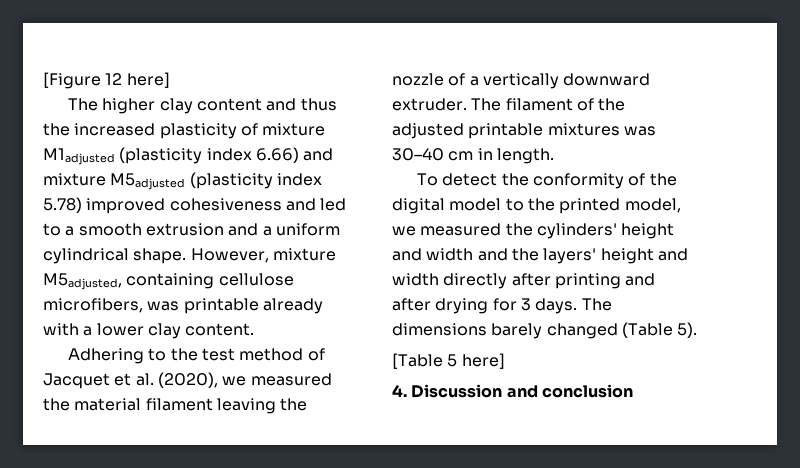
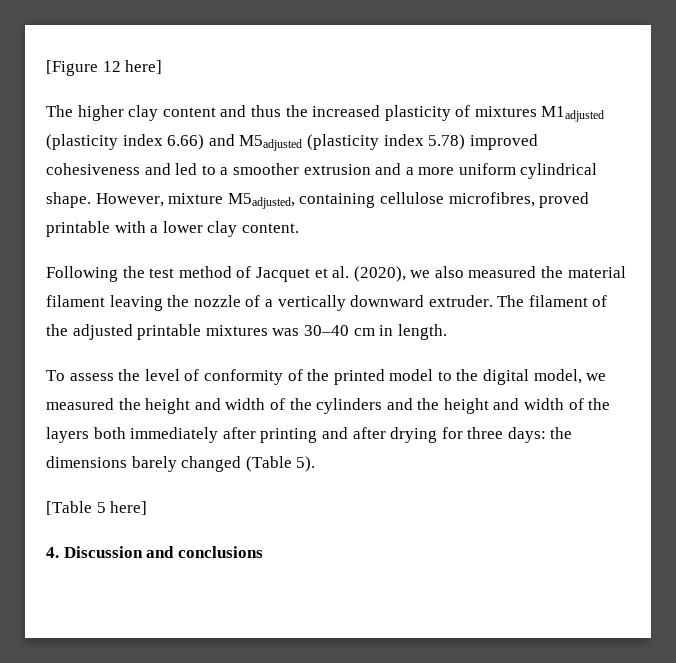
- The higher clay content and thus the increased plasticity of mixture M1adjusted (plasticity index 6.66) and mixture M5adjusted (plasticity index 5.78) improved cohesiveness and led to a smooth extrusion and a uniform cylindrical shape.
+ The higher clay content and thus the increased plasticity of mixtures M1adjusted (plasticity index 6.66) and M5adjusted (plasticity index 5.78) improved cohesiveness and led to a smoother extrusion and a more uniform cylindrical shape.
- However, mixture M5adjusted, containing cellulose microfibers, was printable already with a lower clay content.
+ However, mixture M5adjusted, containing cellulose microfibres, proved printable with a lower clay content.
- Adhering to the test method of Jacquet et al. (2020), we measured the material filament leaving the nozzle of a vertically downward extruder.
+ Following the test method of Jacquet et al. (2020), we also measured the material filament leaving the nozzle of a vertically downward extruder.
- To detect the conformity of the digital model to the printed model, we measured the cylinders' height and width and the layers' height and width directly after printing and after drying for 3 days. The dimensions barely changed (Table 5).
+ To assess the level of conformity of the printed model to the digital model, we measured the height and width of the cylinders and the height and width of the layers both immediately after printing and after drying for three days: the dimensions barely changed (Table 5).
- 4. Discussion and conclusion
+ 4. Discussion and conclusions

